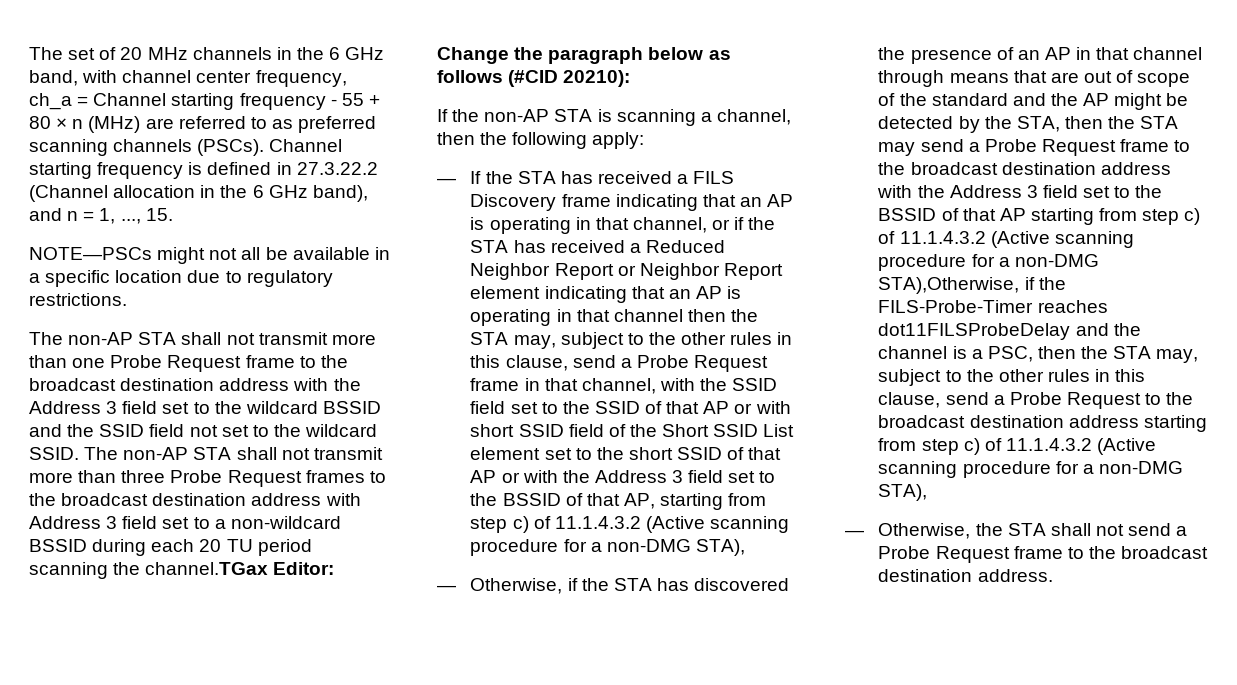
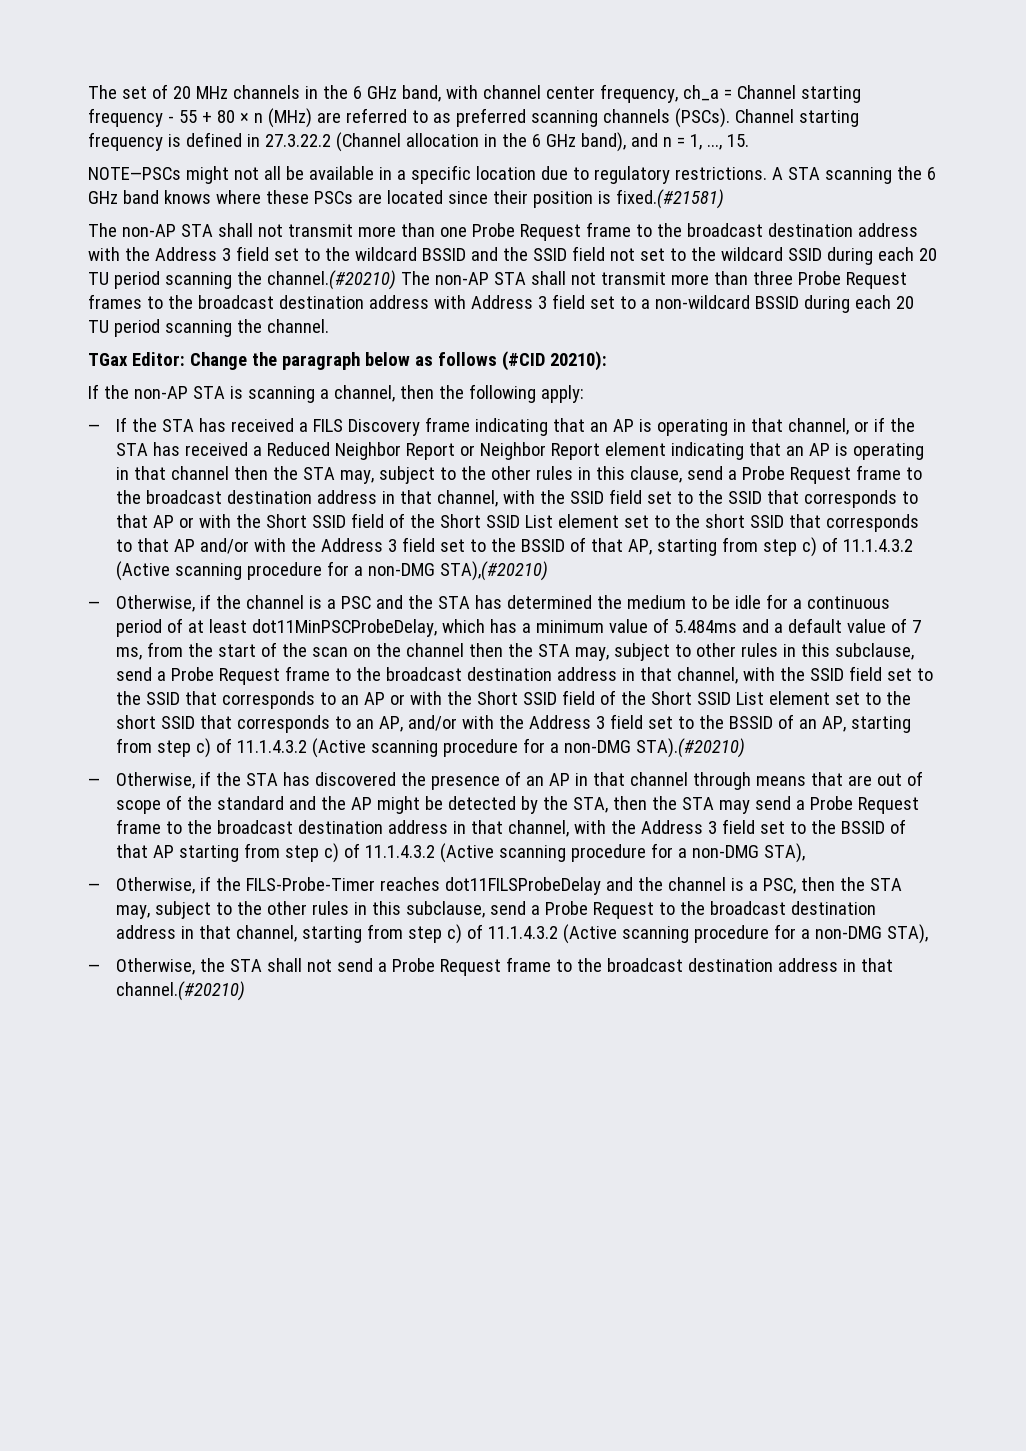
+ A STA scanning the 6 GHz band knows where these PSCs are located since their position is fixed.(#21581)
- The non-AP STA shall not transmit more than one Probe Request frame to the broadcast destination address with the Address 3 field set to the wildcard BSSID and the SSID field not set to the wildcard SSID. The non-AP STA shall not transmit more than three Probe Request frames to the broadcast destination address with Address 3 field set to a non-wildcard BSSID during each 20 TU period scanning the channel.TGax Editor:
+ The non-AP STA shall not transmit more than one Probe Request frame to the broadcast destination address with the Address 3 field set to the wildcard BSSID and the SSID field not set to the wildcard SSID during each 20 TU period scanning the channel.(#20210) The non-AP STA shall not transmit more than three Probe Request frames to the broadcast destination address with Address 3 field set to a non-wildcard BSSID during each 20 TU period scanning the channel.
+ TGax Editor:
- — If the STA has received a FILS Discovery frame indicating that an AP is operating in that channel, or if the STA has received a Reduced Neighbor Report or Neighbor Report element indicating that an AP is operating in that channel then the STA may, subject to the other rules in this clause, send a Probe Request frame in that channel, with the SSID field set to the SSID of that AP or with short SSID field of the Short SSID List element set to the short SSID of that AP or with the Address 3 field set to the BSSID of that AP, starting from step c) of 11.1.4.3.2 (Active scanning procedure for a non-DMG STA),
+ — If the STA has received a FILS Discovery frame indicating that an AP is operating in that channel, or if the STA has received a Reduced Neighbor Report or Neighbor Report element indicating that an AP is operating in that channel then the STA may, subject to the other rules in this clause, send a Probe Request frame to the broadcast destination address in that channel, with the SSID field set to the SSID that corresponds to that AP or with the Short SSID field of the Short SSID List element set to the short SSID that corresponds to that AP and/or with the Address 3 field set to the BSSID of that AP, starting from step c) of 11.1.4.3.2 (Active scanning procedure for a non-DMG STA),(#20210)
+ — Otherwise, if the channel is a PSC and the STA has determined the medium to be idle for a continuous period of at least dot11MinPSCProbeDelay, which has a minimum value of 5.484ms and a default value of 7 ms, from the start of the scan on the channel then the STA may, subject to other rules in this subclause, send a Probe Request frame to the broadcast destination address in that channel, with the SSID field set to the SSID that corresponds to an AP or with the Short SSID field of the Short SSID List element set to the short SSID that corresponds to an AP, and/or with the Address 3 field set to the BSSID of an AP, starting from step c) of 11.1.4.3.2 (Active scanning procedure for a non-DMG STA).(#20210)
- — Otherwise, if the STA has discovered the presence of an AP in that channel through means that are out of scope of the standard and the AP might be detected by the STA, then the STA may send a Probe Request frame to the broadcast destination address with the Address 3 field set to the BSSID of that AP starting from step c) of 11.1.4.3.2 (Active scanning procedure for a non-DMG STA),Otherwise, if the FILS-Probe-Timer reaches dot11FILSProbeDelay and the channel is a PSC, then the STA may, subject to the other rules in this clause, send a Probe Request to the broadcast destination address starting from step c) of 11.1.4.3.2 (Active scanning procedure for a non-DMG STA),
+ — Otherwise, if the STA has discovered the presence of an AP in that channel through means that are out of scope of the standard and the AP might be detected by the STA, then the STA may send a Probe Request frame to the broadcast destination address in that channel, with the Address 3 field set to the BSSID of that AP starting from step c) of 11.1.4.3.2 (Active scanning procedure for a non-DMG STA),
+ — Otherwise, if the FILS-Probe-Timer reaches dot11FILSProbeDelay and the channel is a PSC, then the STA may, subject to the other rules in this subclause, send a Probe Request to the broadcast destination address in that channel, starting from step c) of 11.1.4.3.2 (Active scanning procedure for a non-DMG STA),
- — Otherwise, the STA shall not send a Probe Request frame to the broadcast destination address.
+ — Otherwise, the STA shall not send a Probe Request frame to the broadcast destination address in that channel.(#20210)

